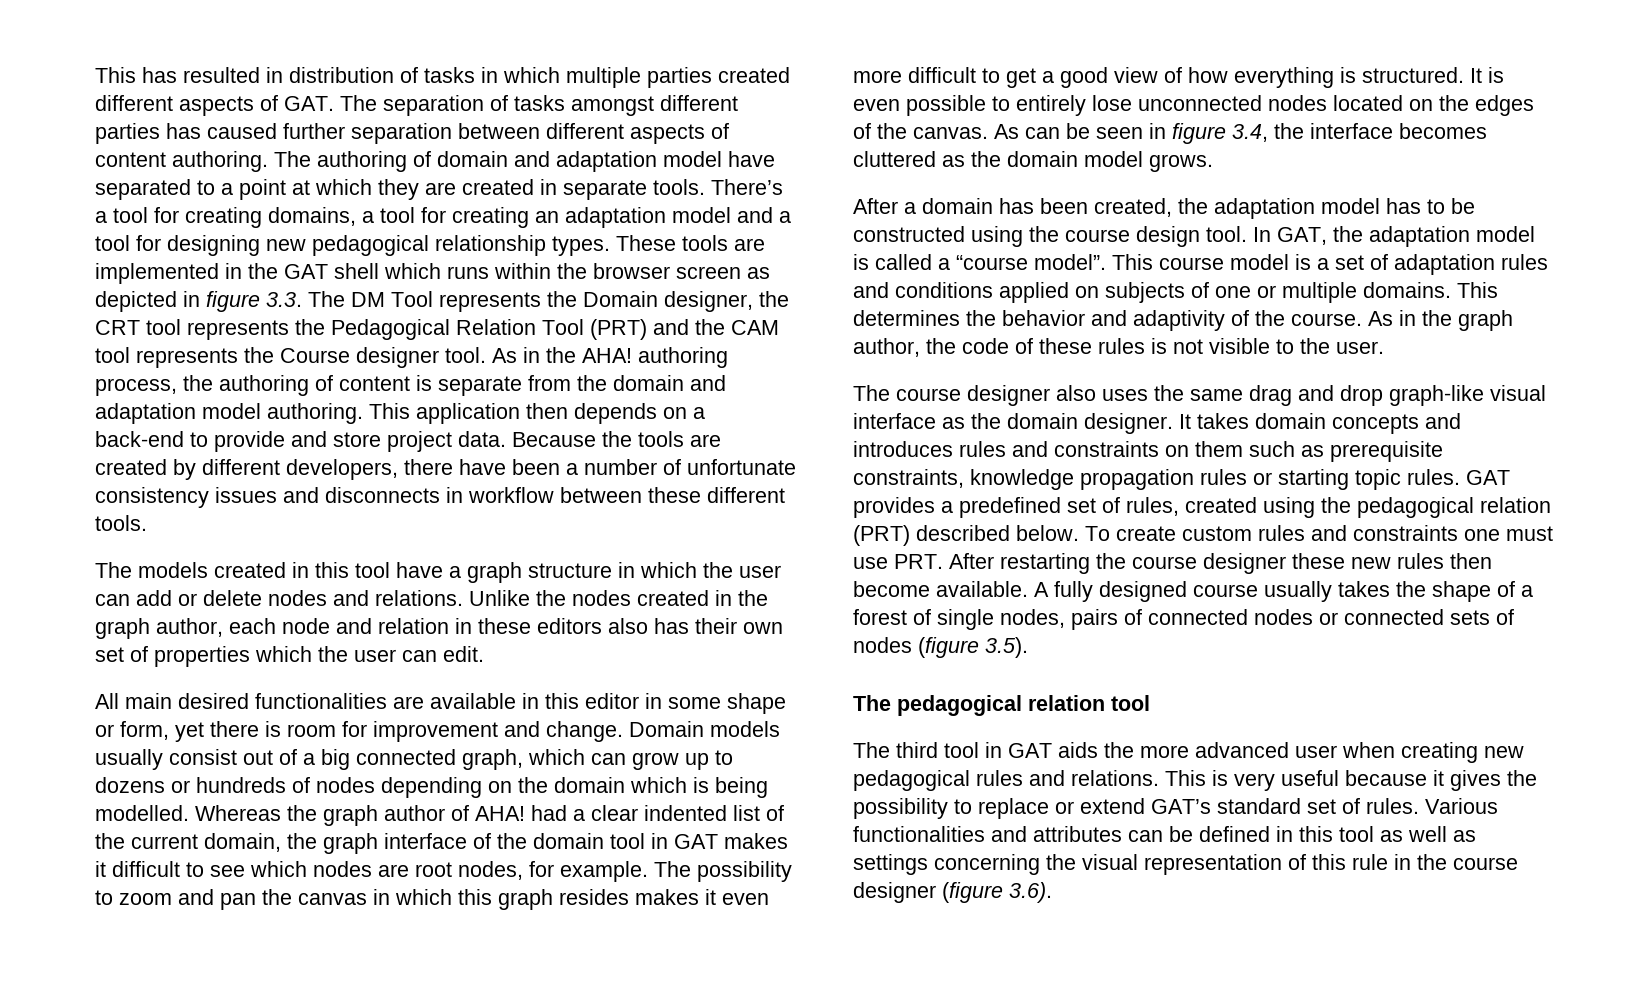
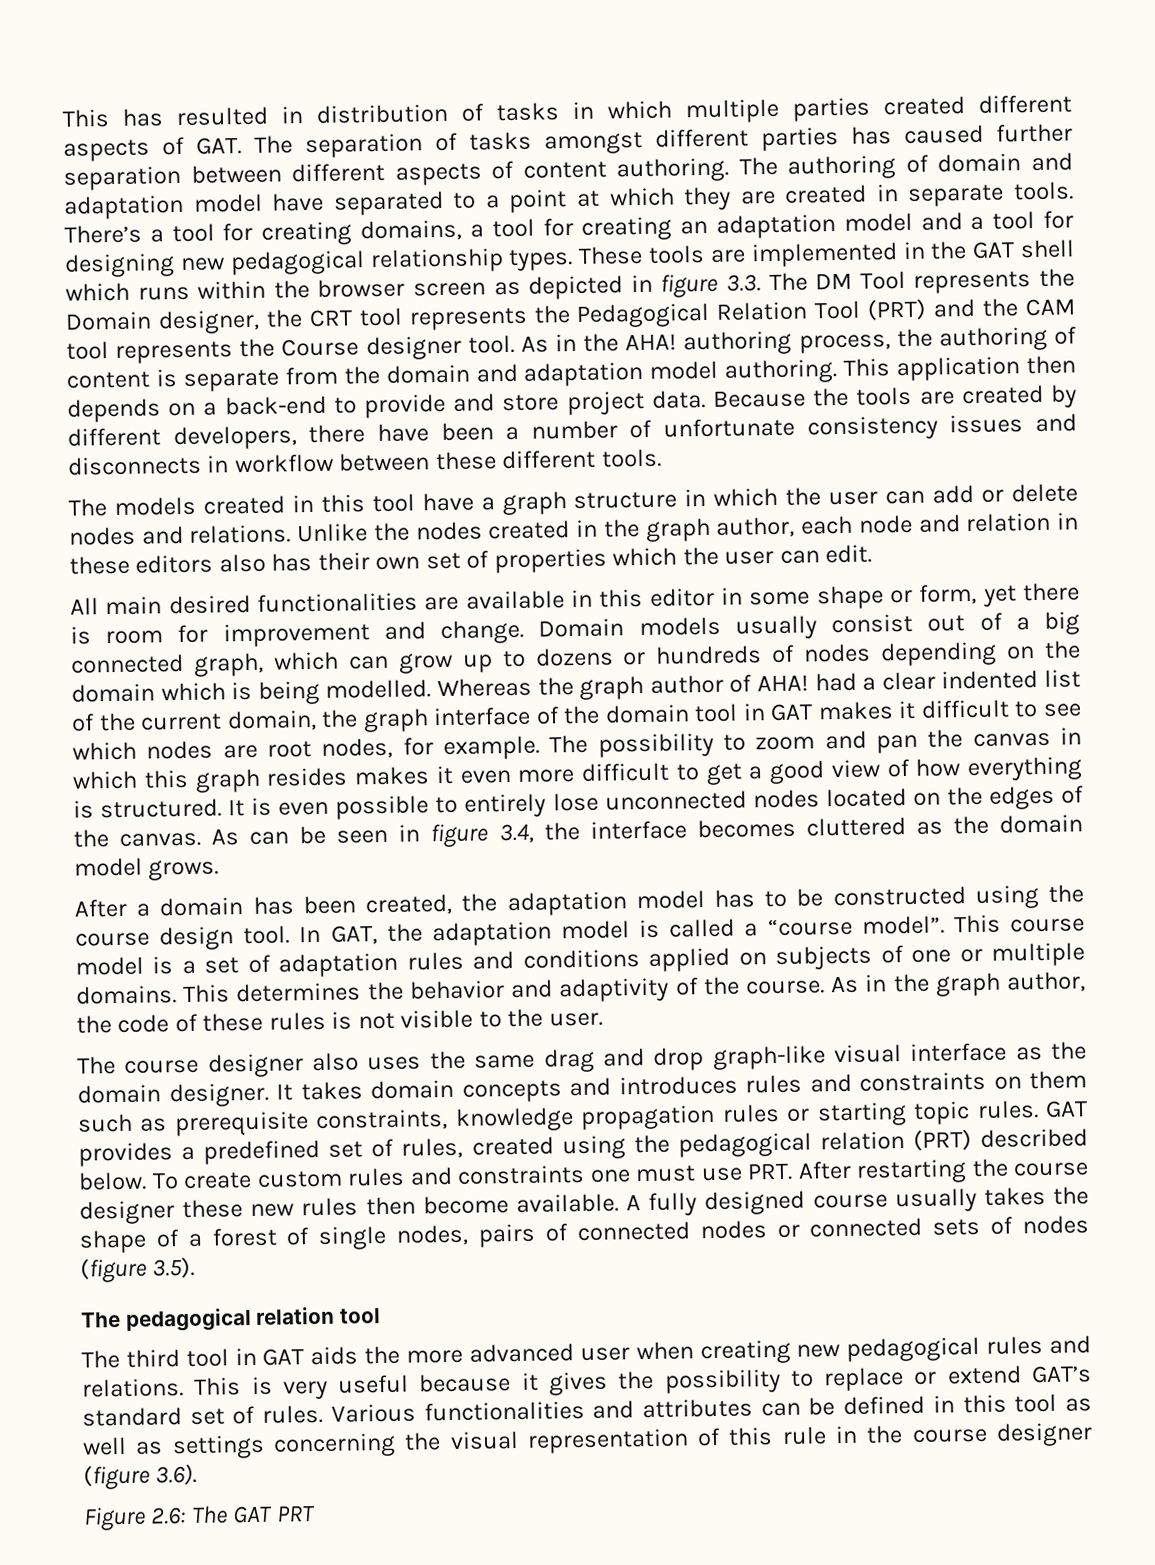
+ Figure 2.6: The GAT PRT

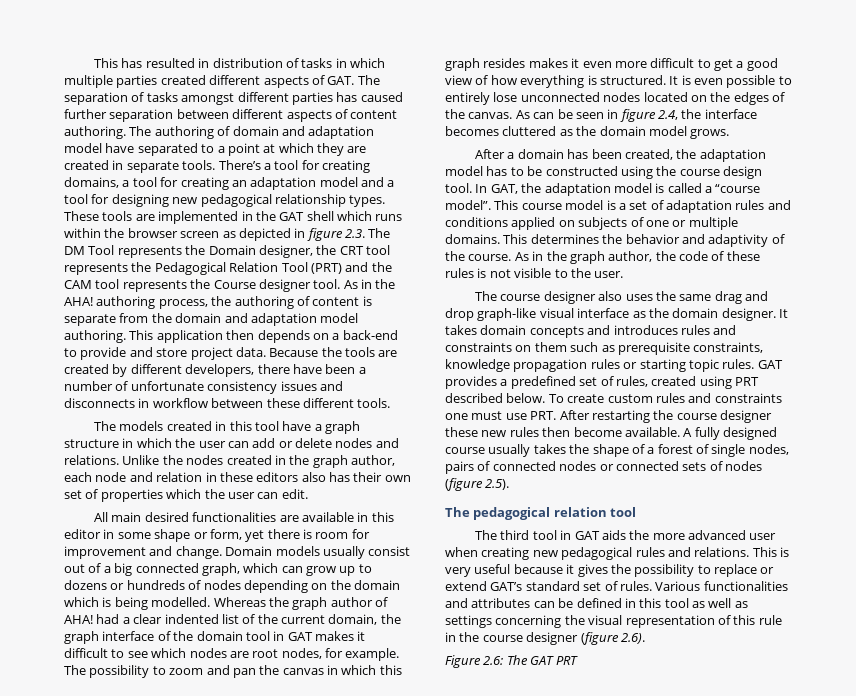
- These tools are implemented in the GAT shell which runs within the browser screen as depicted in figure 3.3. The DM Tool represents the Domain designer, the CRT tool represents the Pedagogical Relation Tool (PRT) and the CAM tool represents the Course designer tool.
+ These tools are implemented in the GAT shell which runs within the browser screen as depicted in figure 2.3. The DM Tool represents the Domain designer, the CRT tool represents the Pedagogical Relation Tool (PRT) and the CAM tool represents the Course designer tool.
- As can be seen in figure 3.4, the interface becomes cluttered as the domain model grows.
+ As can be seen in figure 2.4, the interface becomes cluttered as the domain model grows.
- GAT provides a predefined set of rules, created using the pedagogical relation (PRT) described below.
+ GAT provides a predefined set of rules, created using PRT described below.
- A fully designed course usually takes the shape of a forest of single nodes, pairs of connected nodes or connected sets of nodes (figure 3.5).
+ A fully designed course usually takes the shape of a forest of single nodes, pairs of connected nodes or connected sets of nodes (figure 2.5).
- Various functionalities and attributes can be defined in this tool as well as settings concerning the visual representation of this rule in the course designer (figure 3.6).
+ Various functionalities and attributes can be defined in this tool as well as settings concerning the visual representation of this rule in the course designer (figure 2.6).

